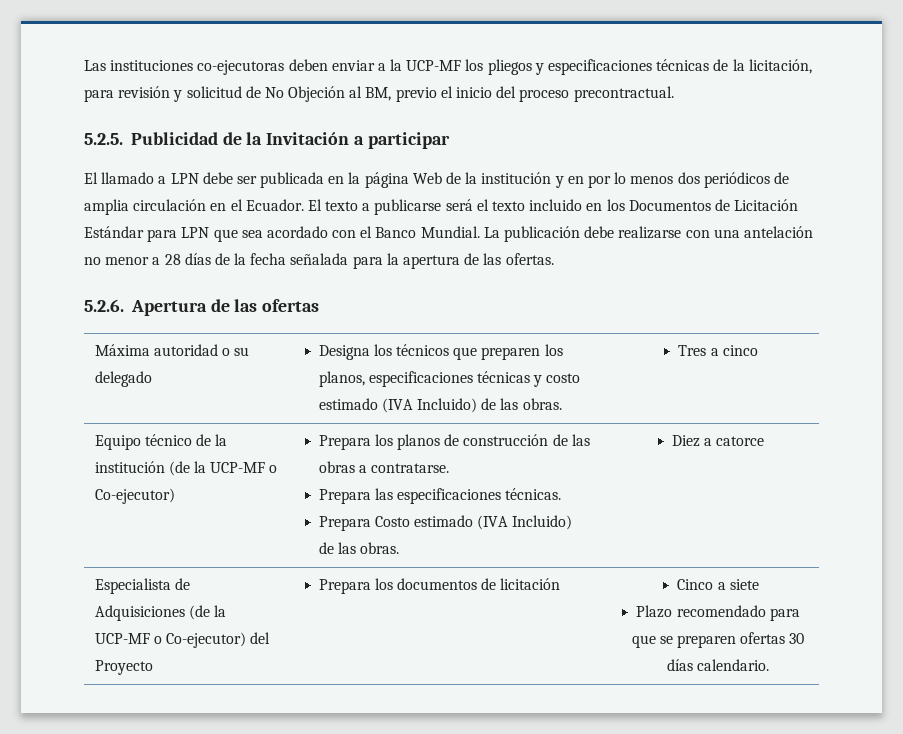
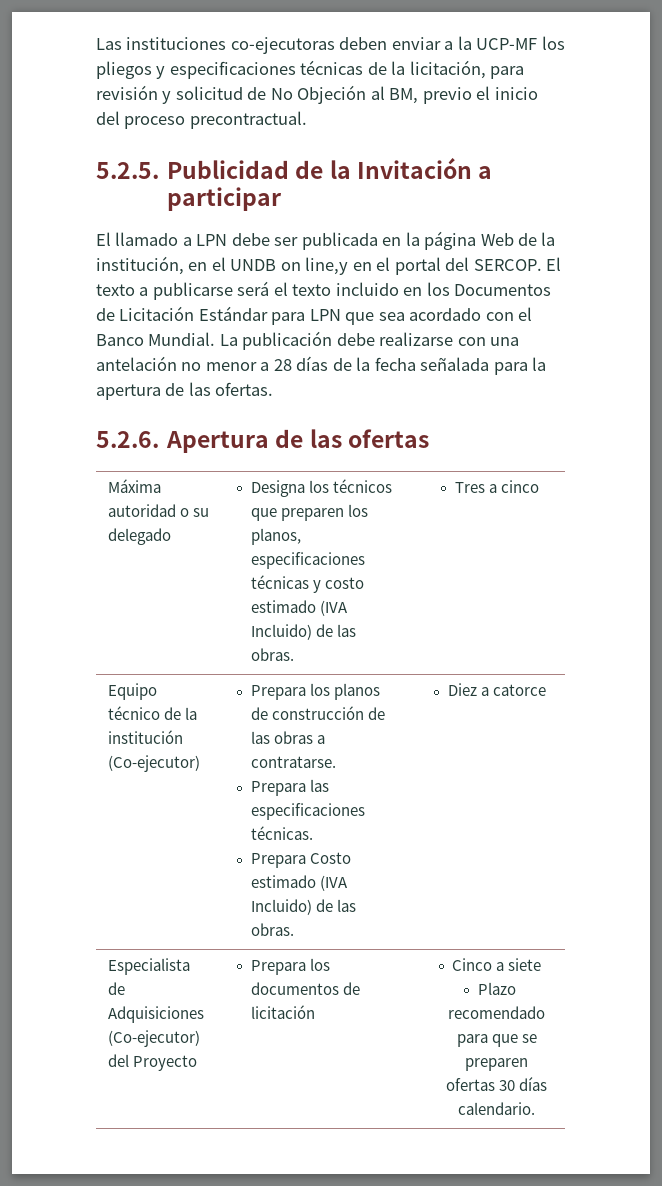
- El llamado a LPN debe ser publicada en la página Web de la institución y en por lo menos dos periódicos de amplia circulación en el Ecuador.
+ El llamado a LPN debe ser publicada en la página Web de la institución, en el UNDB on line,y en el portal del SERCOP.
- Equipo técnico de la institución (de la UCP-MF o Co-ejecutor) | Prepara los planos de construcción de las obras a contratarse.
+ Equipo técnico de la institución (Co-ejecutor) | Prepara los planos de construcción de las obras a contratarse.
- Especialista de Adquisiciones (de la UCP-MF o Co-ejecutor) del Proyecto | Prepara los documentos de licitación | Cinco a siete
+ Especialista de Adquisiciones (Co-ejecutor) del Proyecto | Prepara los documentos de licitación | Cinco a siete

